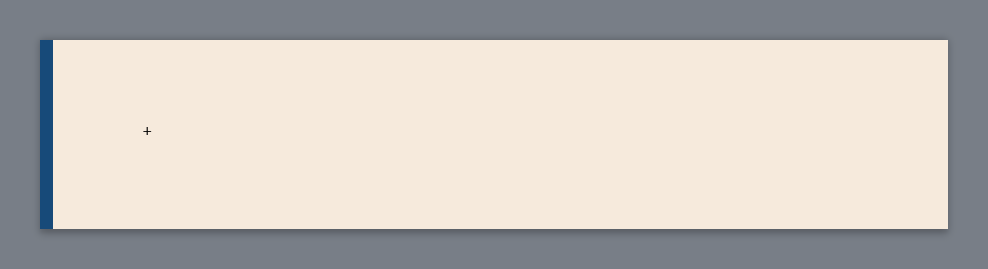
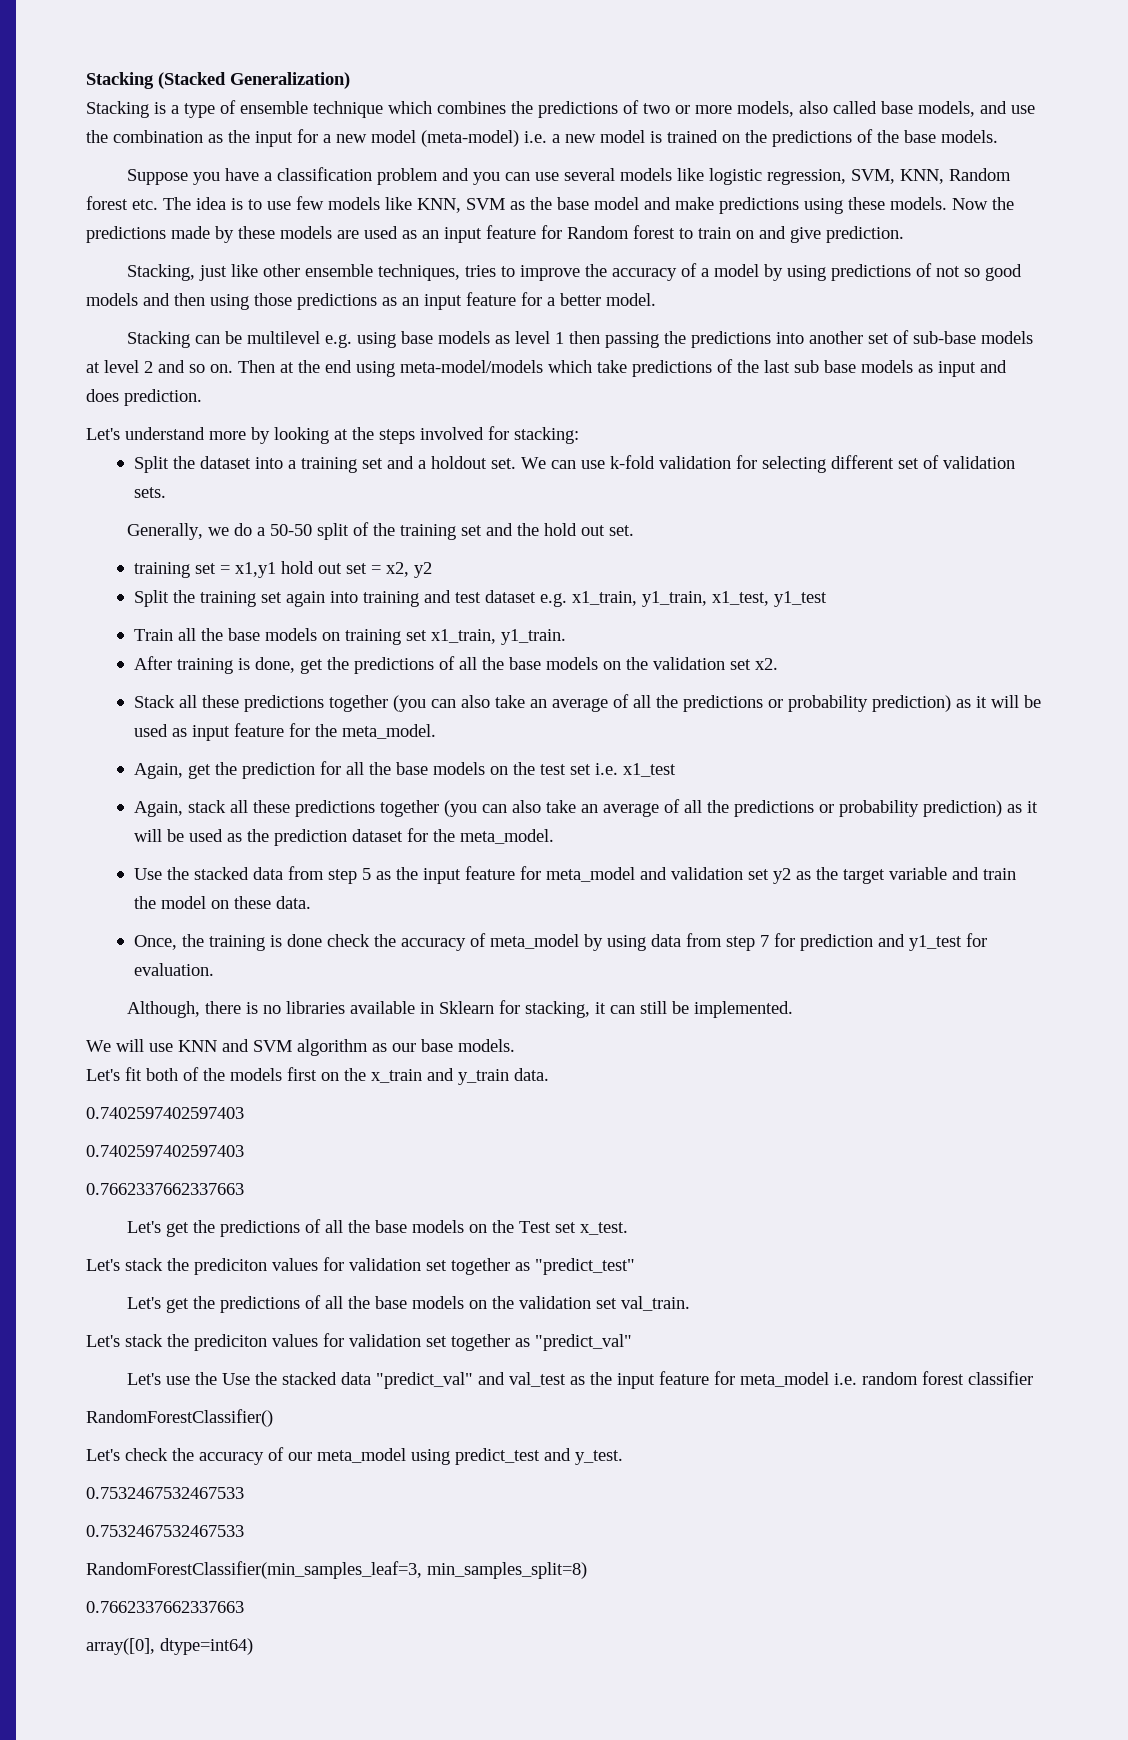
- +
+ Stacking (Stacked Generalization)
+ Stacking is a type of ensemble technique which combines the predictions of two or more models, also called base models, and use the combination as the input for a new model (meta-model) i.e. a new model is trained on the predictions of the base models.
+ Suppose you have a classification problem and you can use several models like logistic regression, SVM, KNN, Random forest etc. The idea is to use few models like KNN, SVM as the base model and make predictions using these models. Now the predictions made by these models are used as an input feature for Random forest to train on and give prediction.
+ Stacking, just like other ensemble techniques, tries to improve the accuracy of a model by using predictions of not so good models and then using those predictions as an input feature for a better model.
+ Stacking can be multilevel e.g. using base models as level 1 then passing the predictions into another set of sub-base models at level 2 and so on. Then at the end using meta-model/models which take predictions of the last sub base models as input and does prediction.
+ Let's understand more by looking at the steps involved for stacking:
+ Split the dataset into a training set and a holdout set. We can use k-fold validation for selecting different set of validation sets.
+ Generally, we do a 50-50 split of the training set and the hold out set.
+ training set = x1,y1 hold out set = x2, y2
+ Split the training set again into training and test dataset e.g. x1_train, y1_train, x1_test, y1_test
+ Train all the base models on training set x1_train, y1_train.
+ After training is done, get the predictions of all the base models on the validation set x2.
+ Stack all these predictions together (you can also take an average of all the predictions or probability prediction) as it will be used as input feature for the meta_model.
+ Again, get the prediction for all the base models on the test set i.e. x1_test
+ Again, stack all these predictions together (you can also take an average of all the predictions or probability prediction) as it will be used as the prediction dataset for the meta_model.
+ Use the stacked data from step 5 as the input feature for meta_model and validation set y2 as the target variable and train the model on these data.
+ Once, the training is done check the accuracy of meta_model by using data from step 7 for prediction and y1_test for evaluation.
+ Although, there is no libraries available in Sklearn for stacking, it can still be implemented.
+ We will use KNN and SVM algorithm as our base models.
+ Let's fit both of the models first on the x_train and y_train data.
+ 0.7402597402597403
+ 0.7402597402597403
+ 0.7662337662337663
+ Let's get the predictions of all the base models on the Test set x_test.
+ Let's stack the prediciton values for validation set together as "predict_test"
+ Let's get the predictions of all the base models on the validation set val_train.
+ Let's stack the prediciton values for validation set together as "predict_val"
+ Let's use the Use the stacked data "predict_val" and val_test as the input feature for meta_model i.e. random forest classifier
+ RandomForestClassifier()
+ Let's check the accuracy of our meta_model using predict_test and y_test.
+ 0.7532467532467533
+ 0.7532467532467533
+ RandomForestClassifier(min_samples_leaf=3, min_samples_split=8)
+ 0.7662337662337663
+ array([0], dtype=int64)

